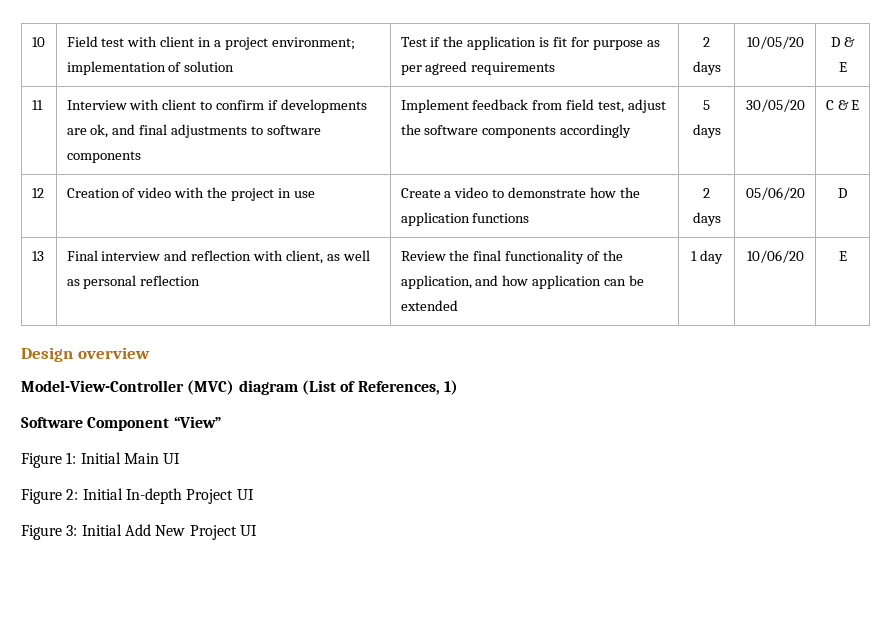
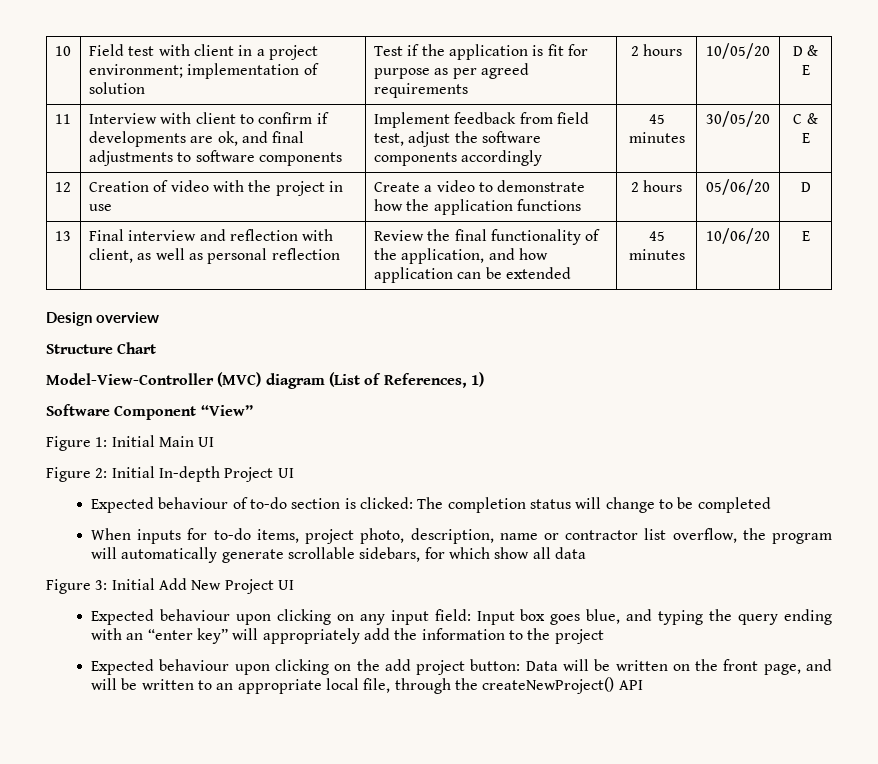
- 10 | Field test with client in a project environment; implementation of solution | Test if the application is fit for purpose as per agreed requirements | 2 days | 10/05/20 | D & E
+ 10 | Field test with client in a project environment; implementation of solution | Test if the application is fit for purpose as per agreed requirements | 2 hours | 10/05/20 | D & E
- 11 | Interview with client to confirm if developments are ok, and final adjustments to software components | Implement feedback from field test, adjust the software components accordingly | 5 days | 30/05/20 | C & E
+ 11 | Interview with client to confirm if developments are ok, and final adjustments to software components | Implement feedback from field test, adjust the software components accordingly | 45 minutes | 30/05/20 | C & E
- 12 | Creation of video with the project in use | Create a video to demonstrate how the application functions | 2 days | 05/06/20 | D
+ 12 | Creation of video with the project in use | Create a video to demonstrate how the application functions | 2 hours | 05/06/20 | D
- 13 | Final interview and reflection with client, as well as personal reflection | Review the final functionality of the application, and how application can be extended | 1 day | 10/06/20 | E
+ 13 | Final interview and reflection with client, as well as personal reflection | Review the final functionality of the application, and how application can be extended | 45 minutes | 10/06/20 | E
+ Structure Chart
+ Expected behaviour of to-do section is clicked: The completion status will change to be completed
+ When inputs for to-do items, project photo, description, name or contractor list overflow, the program will automatically generate scrollable sidebars, for which show all data
+ Expected behaviour upon clicking on any input field: Input box goes blue, and typing the query ending with an “enter key” will appropriately add the information to the project
+ Expected behaviour upon clicking on the add project button: Data will be written on the front page, and will be written to an appropriate local file, through the createNewProject() API

